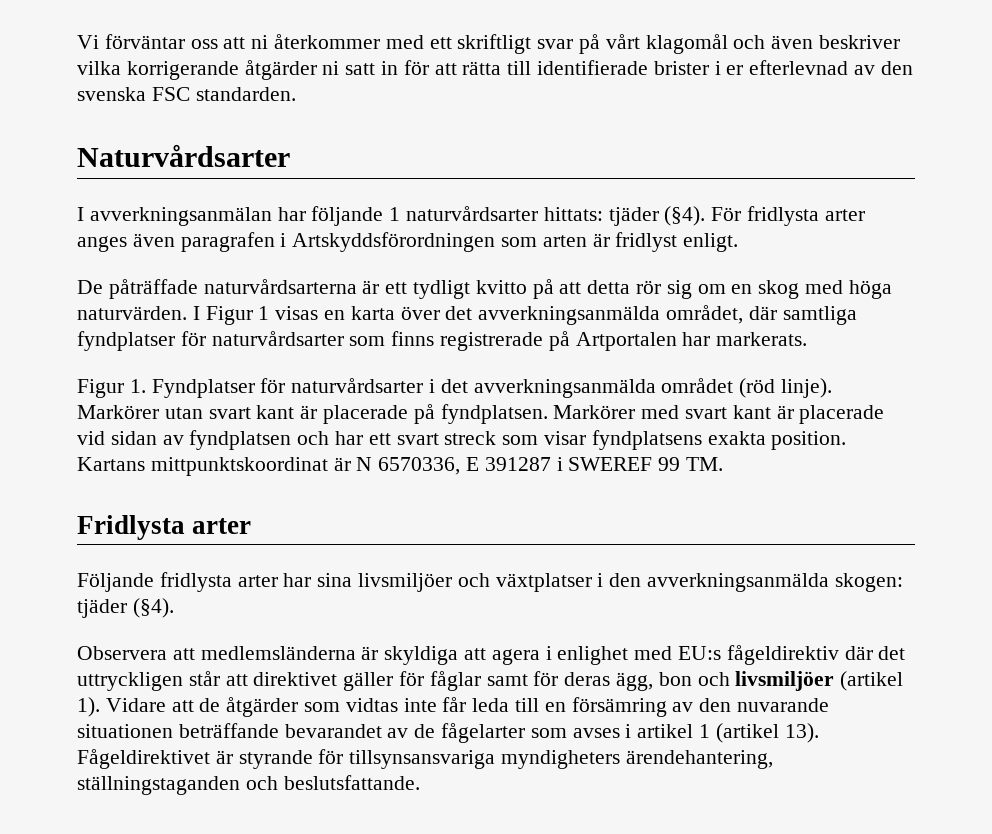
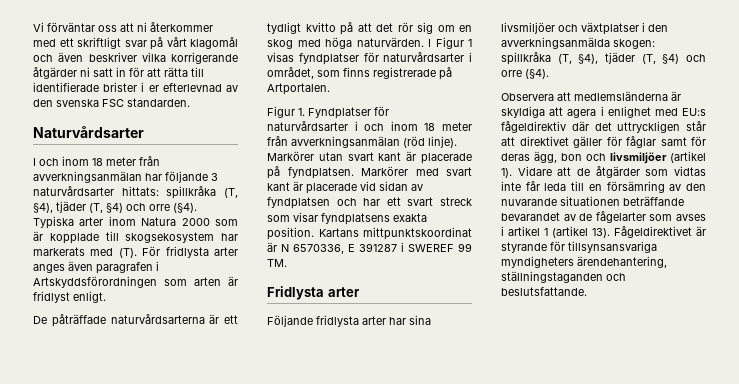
- I avverkningsanmälan har följande 1 naturvårdsarter hittats: tjäder (§4). För fridlysta arter anges även paragrafen i Artskyddsförordningen som arten är fridlyst enligt.
+ I och inom 18 meter från avverkningsanmälan har följande 3 naturvårdsarter hittats: spillkråka (T, §4), tjäder (T, §4) och orre (§4). Typiska arter inom Natura 2000 som är kopplade till skogsekosystem har markerats med (T). För fridlysta arter anges även paragrafen i Artskyddsförordningen som arten är fridlyst enligt.
- De påträffade naturvårdsarterna är ett tydligt kvitto på att detta rör sig om en skog med höga naturvärden.
+ De påträffade naturvårdsarterna är ett tydligt kvitto på att det rör sig om en skog med höga naturvärden.
- I Figur 1 visas en karta över det avverkningsanmälda området, där samtliga fyndplatser för naturvårdsarter som finns registrerade på Artportalen har markerats.
+ I Figur 1 visas fyndplatser för naturvårdsarter i området, som finns registrerade på Artportalen.
- Figur 1. Fyndplatser för naturvårdsarter i det avverkningsanmälda området (röd linje).
+ Figur 1. Fyndplatser för naturvårdsarter i och inom 18 meter från avverkningsanmälan (röd linje).
- Följande fridlysta arter har sina livsmiljöer och växtplatser i den avverkningsanmälda skogen: tjäder (§4).
+ Följande fridlysta arter har sina livsmiljöer och växtplatser i den avverkningsanmälda skogen: spillkråka (T, §4), tjäder (T, §4) och orre (§4).

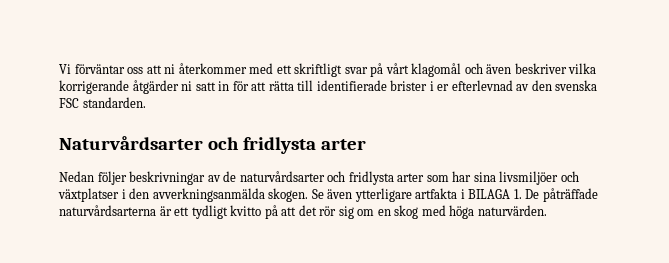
- Naturvårdsarter
- I och inom 18 meter från avverkningsanmälan har följande 3 naturvårdsarter hittats: spillkråka (T, §4), tjäder (T, §4) och orre (§4). Typiska arter inom Natura 2000 som är kopplade till skogsekosystem har markerats med (T). För fridlysta arter anges även paragrafen i Artskyddsförordningen som arten är fridlyst enligt.
- De påträffade naturvårdsarterna är ett tydligt kvitto på att det rör sig om en skog med höga naturvärden. I Figur 1 visas fyndplatser för naturvårdsarter i området, som finns registrerade på Artportalen.
- Figur 1. Fyndplatser för naturvårdsarter i och inom 18 meter från avverkningsanmälan (röd linje). Markörer utan svart kant är placerade på fyndplatsen. Markörer med svart kant är placerade vid sidan av fyndplatsen och har ett svart streck som visar fyndplatsens exakta position. Kartans mittpunktskoordinat är N 6570336, E 391287 i SWEREF 99 TM.
- Fridlysta arter
- Följande fridlysta arter har sina livsmiljöer och växtplatser i den avverkningsanmälda skogen: spillkråka (T, §4), tjäder (T, §4) och orre (§4).
- Observera att medlemsländerna är skyldiga att agera i enlighet med EU:s fågeldirektiv där det uttryckligen står att direktivet gäller för fåglar samt för deras ägg, bon och livsmiljöer (artikel 1). Vidare att de åtgärder som vidtas inte får leda till en försämring av den nuvarande situationen beträffande bevarandet av de fågelarter som avses i artikel 1 (artikel 13). Fågeldirektivet är styrande för tillsynsansvariga myndigheters ärendehantering, ställningstaganden och beslutsfattande.
+ Naturvårdsarter och fridlysta arter
+ Nedan följer beskrivningar av de naturvårdsarter och fridlysta arter som har sina livsmiljöer och växtplatser i den avverkningsanmälda skogen. Se även ytterligare artfakta i BILAGA 1. De påträffade naturvårdsarterna är ett tydligt kvitto på att det rör sig om en skog med höga naturvärden.

